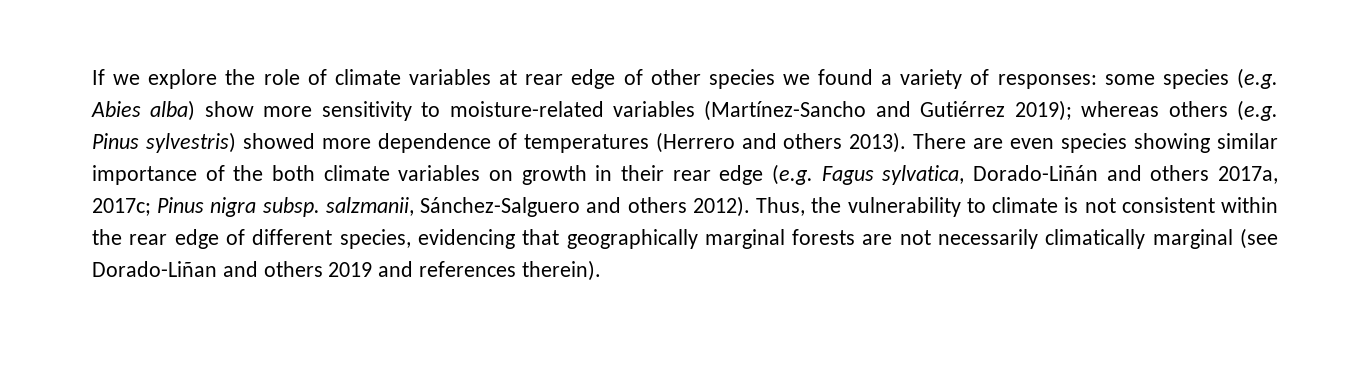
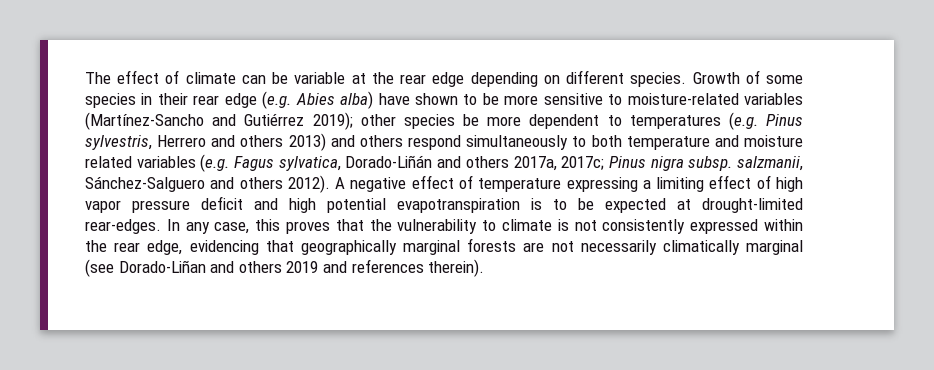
- If we explore the role of climate variables at rear edge of other species we found a variety of responses: some species (e.g. Abies alba) show more sensitivity to moisture-related variables (Martínez-Sancho and Gutiérrez 2019); whereas others (e.g. Pinus sylvestris) showed more dependence of temperatures (Herrero and others 2013). There are even species showing similar importance of the both climate variables on growth in their rear edge (e.g. Fagus sylvatica, Dorado-Liñán and others 2017a, 2017c; Pinus nigra subsp. salzmanii, Sánchez-Salguero and others 2012).
+ The effect of climate can be variable at the rear edge depending on different species. Growth of some species in their rear edge (e.g. Abies alba) have shown to be more sensitive to moisture-related variables (Martínez-Sancho and Gutiérrez 2019); other species be more dependent to temperatures (e.g. Pinus sylvestris, Herrero and others 2013) and others respond simultaneously to both temperature and moisture related variables (e.g. Fagus sylvatica, Dorado-Liñán and others 2017a, 2017c; Pinus nigra subsp. salzmanii, Sánchez-Salguero and others 2012).
- Thus, the vulnerability to climate is not consistent within the rear edge of different species, evidencing that geographically marginal forests are not necessarily climatically marginal (see Dorado-Liñan and others 2019 and references therein).
+ A negative effect of temperature expressing a limiting effect of high vapor pressure deficit and high potential evapotranspiration is to be expected at drought-limited rear-edges. In any case, this proves that the vulnerability to climate is not consistently expressed within the rear edge, evidencing that geographically marginal forests are not necessarily climatically marginal (see Dorado-Liñan and others 2019 and references therein).

